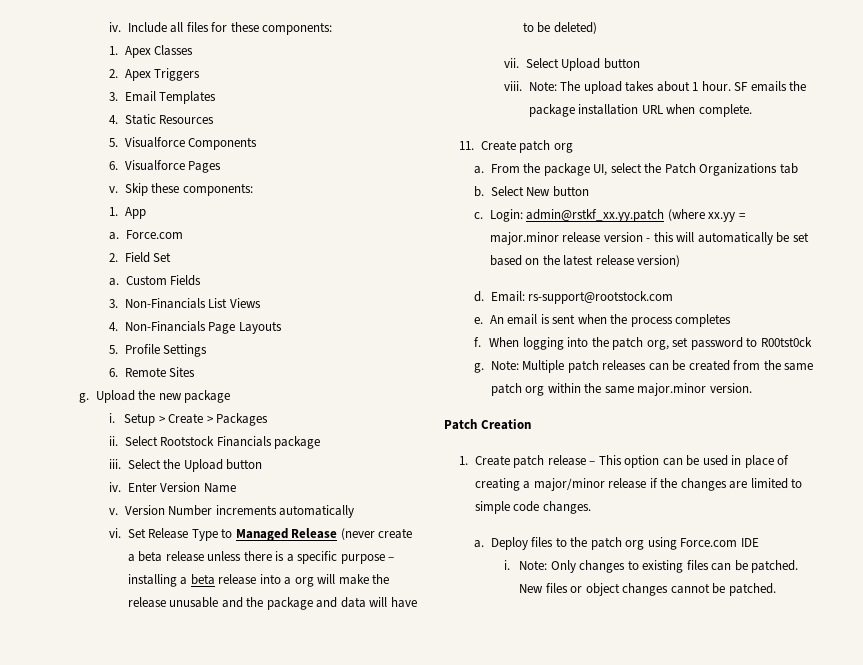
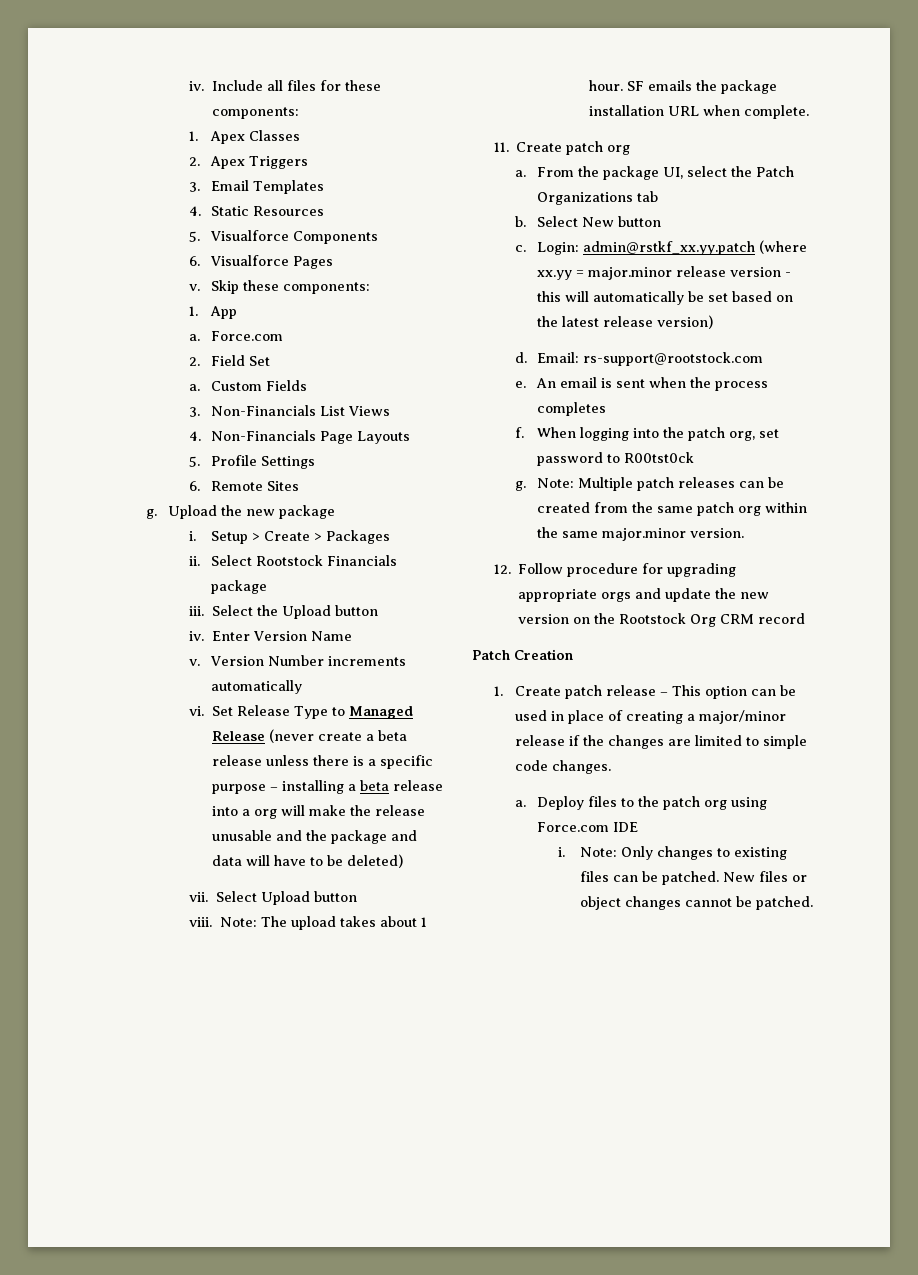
+ 12. Follow procedure for upgrading appropriate orgs and update the new version on the Rootstock Org CRM record

